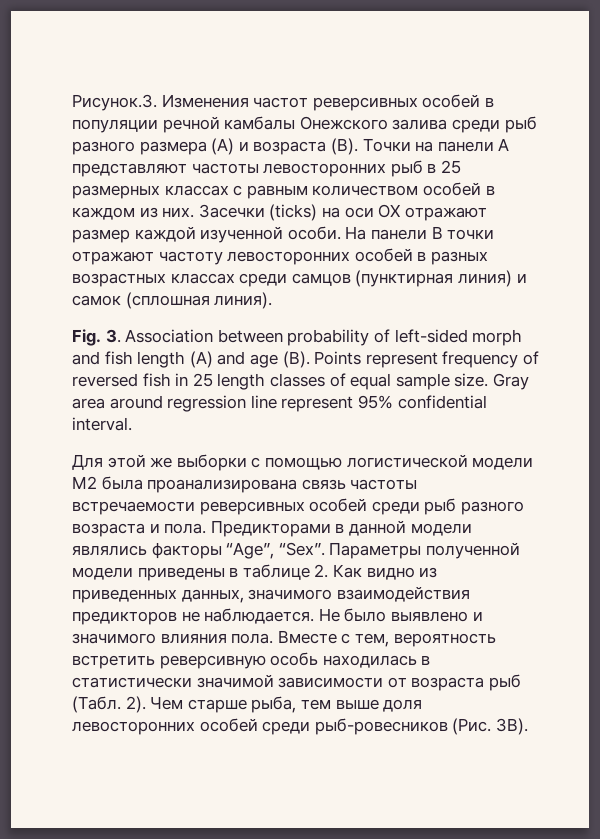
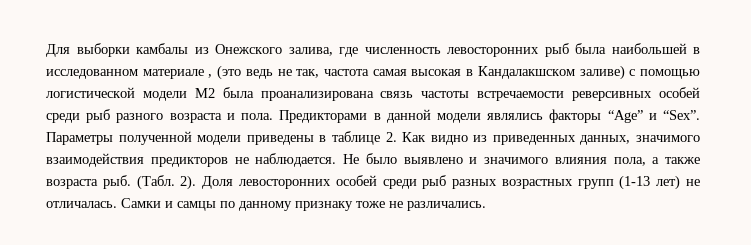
- Рисунок.3. Изменения частот реверсивных особей в популяции речной камбалы Онежского залива среди рыб разного размера (А) и возраста (В). Точки на панели А представляют частоты левосторонних рыб в 25 размерных классах с равным количеством особей в каждом из них. Засечки (ticks) на оси ОХ отражают размер каждой изученной особи. На панели B точки отражают частоту левосторонних особей в разных возрастных классах среди самцов (пунктирная линия) и самок (сплошная линия).
- Fig. 3. Association between probability of left-sided morph and fish length (A) and age (B). Points represent frequency of reversed fish in 25 length classes of equal sample size. Gray area around regression line represent 95% confidential interval.
- Для этой же выборки с помощью логистической модели М2 была проанализирована связь частоты встречаемости реверсивных особей среди рыб разного возраста и пола.
+ Для выборки камбалы из Онежского залива, где численность левосторонних рыб была наибольшей в исследованном материале , (это ведь не так, частота самая высокая в Кандалакшском заливе) с помощью логистической модели М2 была проанализирована связь частоты встречаемости реверсивных особей среди рыб разного возраста и пола.
- Предикторами в данной модели являлись факторы “Age”, “Sex”.
+ Предикторами в данной модели являлись факторы “Age” и “Sex”.
- Не было выявлено и значимого влияния пола. Вместе с тем, вероятность встретить реверсивную особь находилась в статистически значимой зависимости от возраста рыб (Табл. 2). Чем старше рыба, тем выше доля левосторонних особей среди рыб-ровесников (Рис. 3В).
+ Не было выявлено и значимого влияния пола, а также возраста рыб. (Табл. 2). Доля левосторонних особей среди рыб разных возрастных групп (1-13 лет) не отличалась. Самки и самцы по данному признаку тоже не различались.

